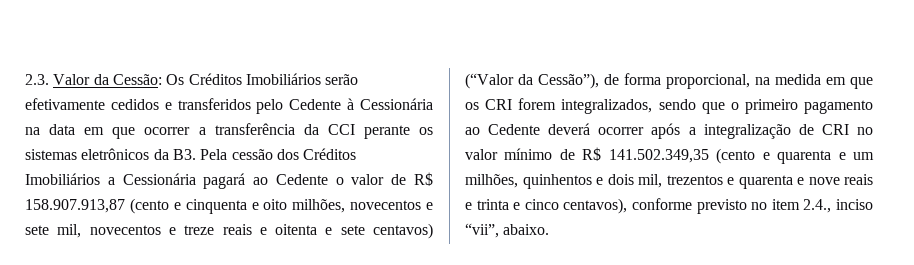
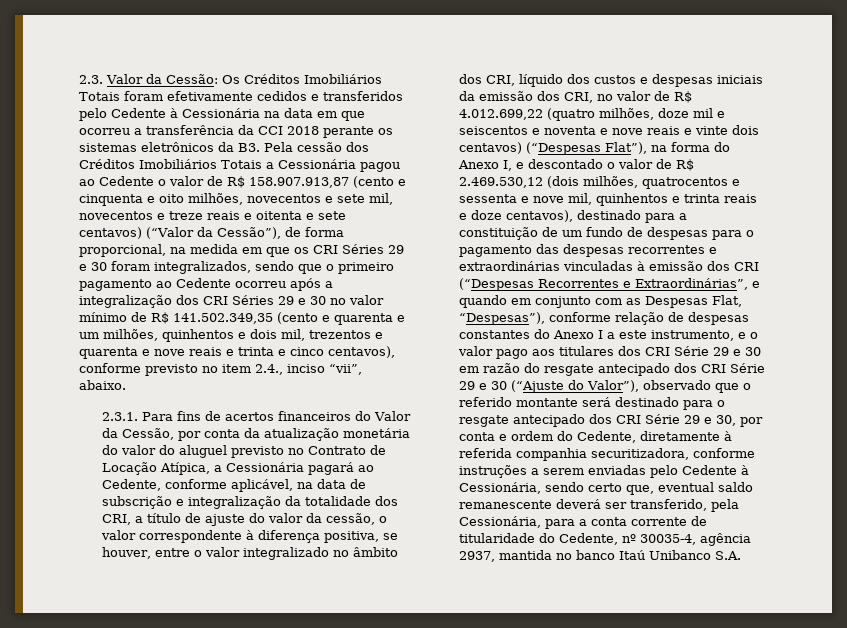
- Os Créditos Imobiliários serão efetivamente cedidos e transferidos pelo Cedente à Cessionária na data em que ocorrer a transferência da CCI perante os sistemas eletrônicos da B3. Pela cessão dos Créditos Imobiliários a Cessionária pagará ao Cedente o valor de R$ 158.907.913,87 (cento e cinquenta e oito milhões, novecentos e sete mil, novecentos e treze reais e oitenta e sete centavos) (“Valor da Cessão”), de forma proporcional, na medida em que os CRI forem integralizados, sendo que o primeiro pagamento ao Cedente deverá ocorrer após a integralização de CRI no valor mínimo de R$ 141.502.349,35 (cento e quarenta e um milhões, quinhentos e dois mil, trezentos e quarenta e nove reais e trinta e cinco centavos), conforme previsto no item 2.4., inciso “vii”, abaixo.
+ Os Créditos Imobiliários Totais foram efetivamente cedidos e transferidos pelo Cedente à Cessionária na data em que ocorreu a transferência da CCI 2018 perante os sistemas eletrônicos da B3. Pela cessão dos Créditos Imobiliários Totais a Cessionária pagou ao Cedente o valor de R$ 158.907.913,87 (cento e cinquenta e oito milhões, novecentos e sete mil, novecentos e treze reais e oitenta e sete centavos) (“Valor da Cessão”), de forma proporcional, na medida em que os CRI Séries 29 e 30 foram integralizados, sendo que o primeiro pagamento ao Cedente ocorreu após a integralização dos CRI Séries 29 e 30 no valor mínimo de R$ 141.502.349,35 (cento e quarenta e um milhões, quinhentos e dois mil, trezentos e quarenta e nove reais e trinta e cinco centavos), conforme previsto no item 2.4., inciso “vii”, abaixo.
+ 2.3.1. Para fins de acertos financeiros do Valor da Cessão, por conta da atualização monetária do valor do aluguel previsto no Contrato de Locação Atípica, a Cessionária pagará ao Cedente, conforme aplicável, na data de subscrição e integralização da totalidade dos CRI, a título de ajuste do valor da cessão, o valor correspondente à diferença positiva, se houver, entre o valor integralizado no âmbito dos CRI, líquido dos custos e despesas iniciais da emissão dos CRI, no valor de R$ 4.012.699,22 (quatro milhões, doze mil e seiscentos e noventa e nove reais e vinte dois centavos) (“Despesas Flat”), na forma do Anexo I, e descontado o valor de R$ 2.469.530,12 (dois milhões, quatrocentos e sessenta e nove mil, quinhentos e trinta reais e doze centavos), destinado para a constituição de um fundo de despesas para o pagamento das despesas recorrentes e extraordinárias vinculadas à emissão dos CRI (“Despesas Recorrentes e Extraordinárias”, e quando em conjunto com as Despesas Flat, “Despesas”), conforme relação de despesas constantes do Anexo I a este instrumento, e o valor pago aos titulares dos CRI Série 29 e 30 em razão do resgate antecipado dos CRI Série 29 e 30 (“Ajuste do Valor”), observado que o referido montante será destinado para o resgate antecipado dos CRI Série 29 e 30, por conta e ordem do Cedente, diretamente à referida companhia securitizadora, conforme instruções a serem enviadas pelo Cedente à Cessionária, sendo certo que, eventual saldo remanescente deverá ser transferido, pela Cessionária, para a conta corrente de titularidade do Cedente, nº 30035-4, agência 2937, mantida no banco Itaú Unibanco S.A.

